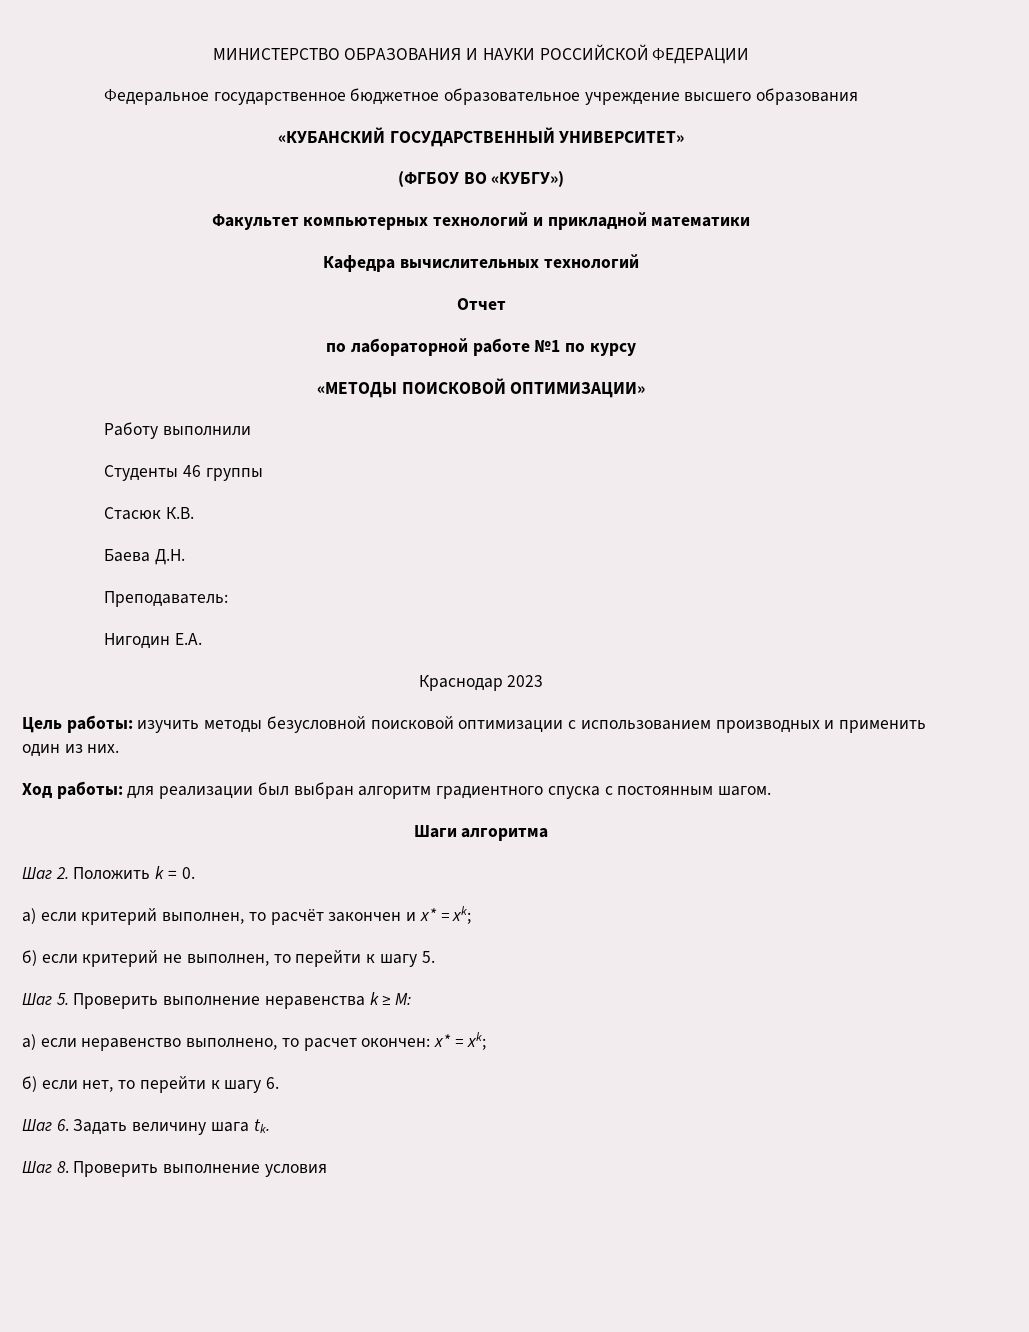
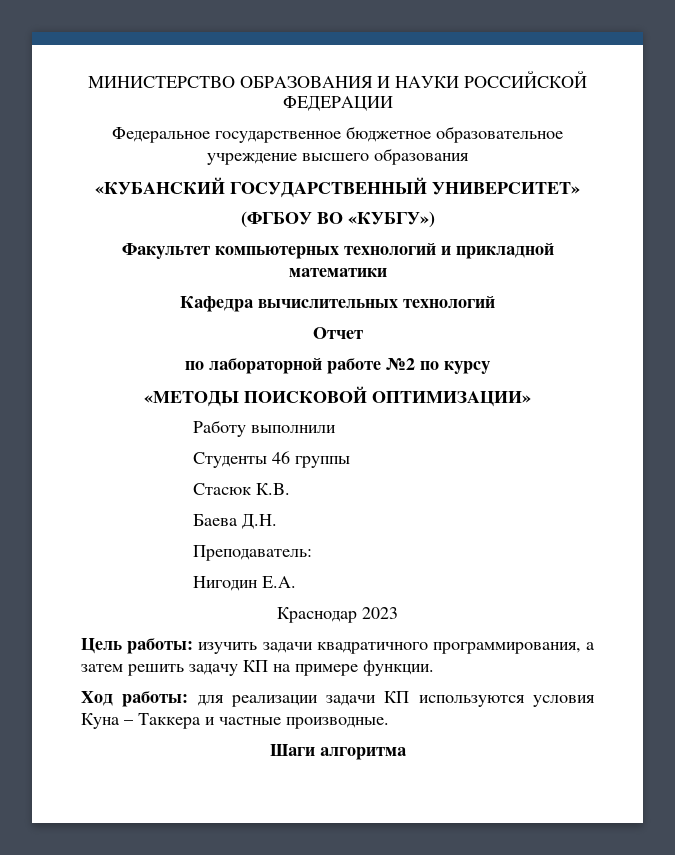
- по лабораторной работе №1 по курсу
+ по лабораторной работе №2 по курсу
- Цель работы: изучить методы безусловной поисковой оптимизации с использованием производных и применить один из них.
- Ход работы: для реализации был выбран алгоритм градиентного спуска с постоянным шагом.
+ Цель работы: изучить задачи квадратичного программирования, а затем решить задачу КП на примере функции.
+ Ход работы: для реализации задачи КП используются условия Куна – Таккера и частные производные.
  Шаги алгоритма
- Шаг 2. Положить k = 0.
- а) если критерий выполнен, то расчёт закончен и х* = xk;
- б) если критерий не выполнен, то перейти к шагу 5.
- Шаг 5. Проверить выполнение неравенства k ≥ M:
- а) если неравенство выполнено, то расчет окончен: х* = xk;
- б) если нет, то перейти к шагу 6.
- Шаг 6. Задать величину шага tk.
- Шаг 8. Проверить выполнение условия

